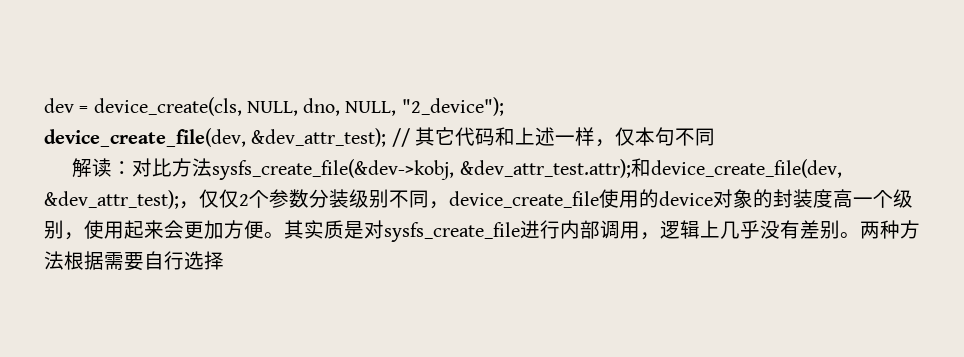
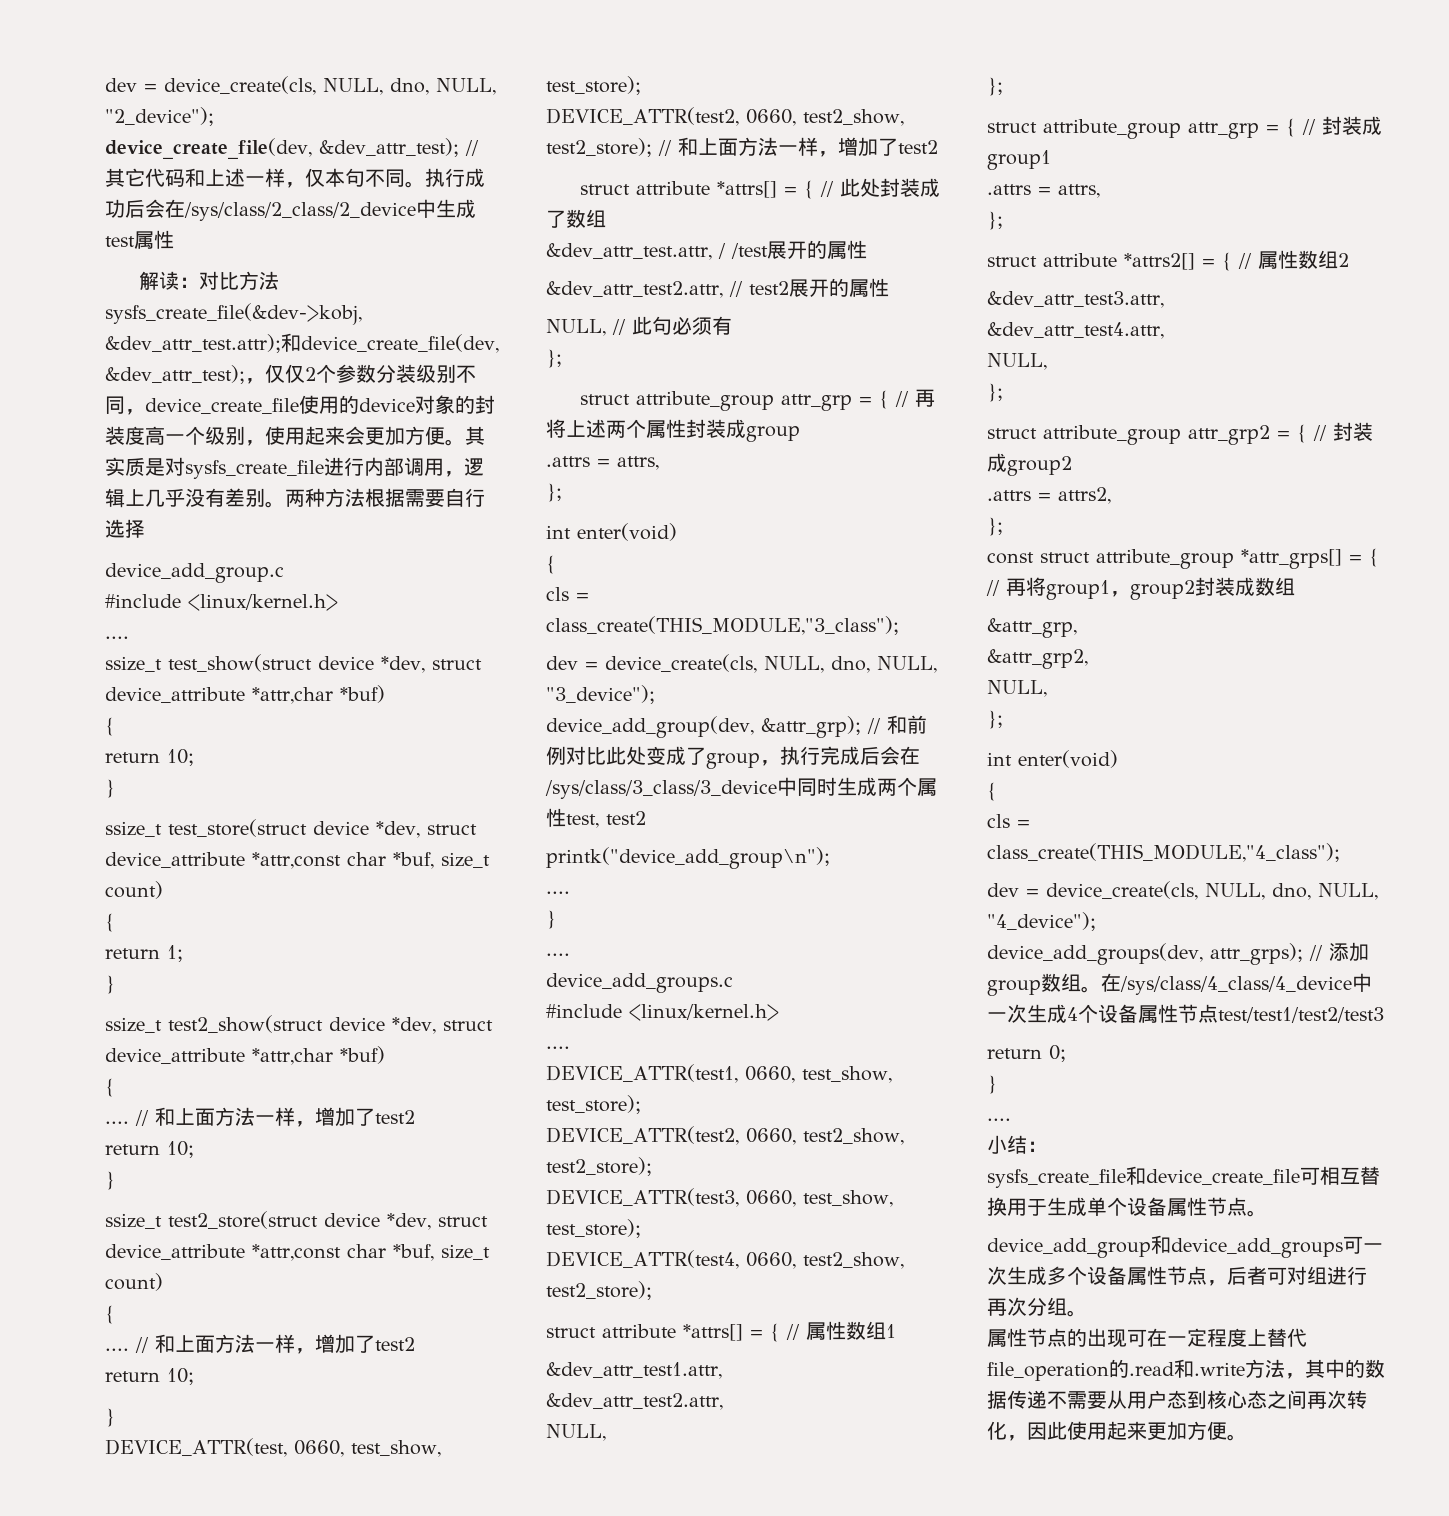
- device_create_file(dev, &dev_attr_test); // 其它代码和上述一样，仅本句不同
+ device_create_file(dev, &dev_attr_test); // 其它代码和上述一样，仅本句不同。执行成功后会在/sys/class/2_class/2_device中生成test属性
+ device_add_group.c
+ #include <linux/kernel.h>
+ ....
+ ssize_t test_show(struct device *dev, struct device_attribute *attr,char *buf)
+ {
+ return 10;
+ }
+ ssize_t test_store(struct device *dev, struct device_attribute *attr,const char *buf, size_t count)
+ {
+ return 1;
+ }
+ ssize_t test2_show(struct device *dev, struct device_attribute *attr,char *buf)
+ {
+ .... // 和上面方法一样，增加了test2
+ return 10;
+ }
+ ssize_t test2_store(struct device *dev, struct device_attribute *attr,const char *buf, size_t count)
+ {
+ .... // 和上面方法一样，增加了test2
+ return 10;
+ }
+ DEVICE_ATTR(test, 0660, test_show, test_store);
+ DEVICE_ATTR(test2, 0660, test2_show, test2_store); // 和上面方法一样，增加了test2
+ struct attribute *attrs[] = { // 此处封装成了数组
+ &dev_attr_test.attr, / /test展开的属性
+ &dev_attr_test2.attr, // test2展开的属性
+ NULL, // 此句必须有
+ };
+ struct attribute_group attr_grp = { // 再将上述两个属性封装成group
+ .attrs = attrs,
+ };
+ int enter(void)
+ {
+ cls = class_create(THIS_MODULE,"3_class");
+ dev = device_create(cls, NULL, dno, NULL, "3_device");
+ device_add_group(dev, &attr_grp); // 和前例对比此处变成了group，执行完成后会在/sys/class/3_class/3_device中同时生成两个属性test, test2
+ printk("device_add_group\n");
+ ....
+ }
+ ....
+ device_add_groups.c
+ #include <linux/kernel.h>
+ ....
+ DEVICE_ATTR(test1, 0660, test_show, test_store);
+ DEVICE_ATTR(test2, 0660, test2_show, test2_store);
+ DEVICE_ATTR(test3, 0660, test_show, test_store);
+ DEVICE_ATTR(test4, 0660, test2_show, test2_store);
+ struct attribute *attrs[] = { // 属性数组1
+ &dev_attr_test1.attr,
+ &dev_attr_test2.attr,
+ NULL,
+ };
+ struct attribute_group attr_grp = { // 封装成group1
+ .attrs = attrs,
+ };
+ struct attribute *attrs2[] = { // 属性数组2
+ &dev_attr_test3.attr,
+ &dev_attr_test4.attr,
+ NULL,
+ };
+ struct attribute_group attr_grp2 = { // 封装成group2
+ .attrs = attrs2,
+ };
+ const struct attribute_group *attr_grps[] = { // 再将group1，group2封装成数组
+ &attr_grp,
+ &attr_grp2,
+ NULL,
+ };
+ int enter(void)
+ {
+ cls = class_create(THIS_MODULE,"4_class");
+ dev = device_create(cls, NULL, dno, NULL, "4_device");
+ device_add_groups(dev, attr_grps); // 添加group数组。在/sys/class/4_class/4_device中一次生成4个设备属性节点test/test1/test2/test3
+ return 0;
+ }
+ ....
+ 小结：
+ sysfs_create_file和device_create_file可相互替换用于生成单个设备属性节点。
+ device_add_group和device_add_groups可一次生成多个设备属性节点，后者可对组进行再次分组。
+ 属性节点的出现可在一定程度上替代file_operation的.read和.write方法，其中的数据传递不需要从用户态到核心态之间再次转化，因此使用起来更加方便。

